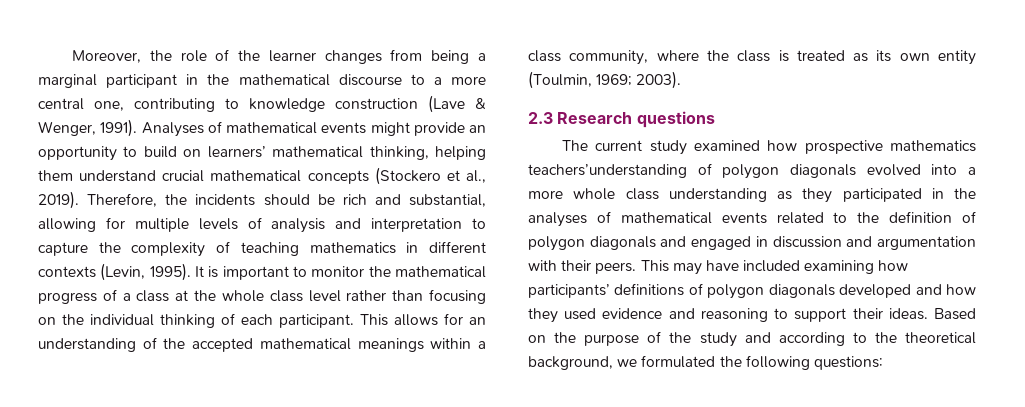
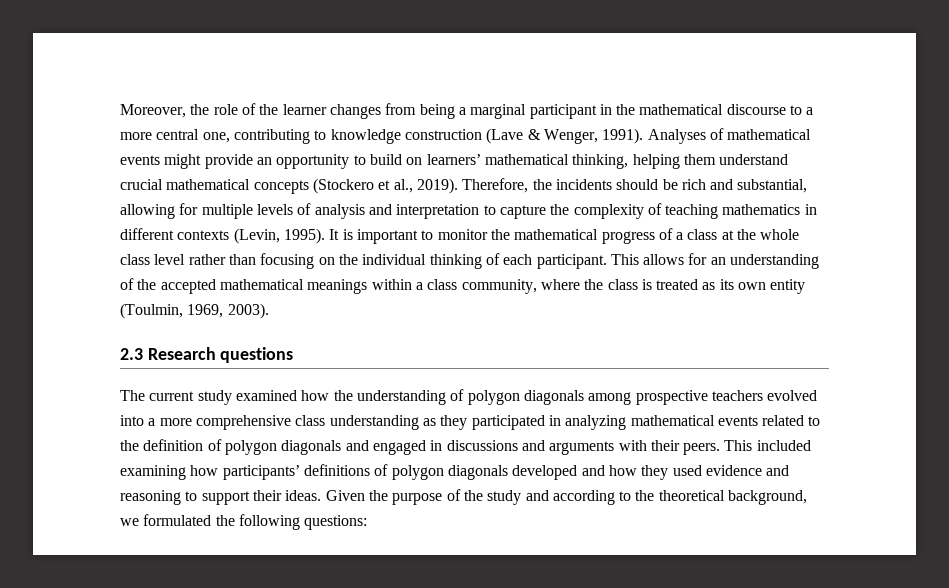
- This allows for an understanding of the accepted mathematical meanings within a class community, where the class is treated as its own entity (Toulmin, 1969; 2003).
+ This allows for an understanding of the accepted mathematical meanings within a class community, where the class is treated as its own entity (Toulmin, 1969, 2003).
- The current study examined how prospective mathematics teachers’understanding of polygon diagonals evolved into a more whole class understanding as they participated in the analyses of mathematical events related to the definition of polygon diagonals and engaged in discussion and argumentation with their peers.
+ The current study examined how the understanding of polygon diagonals among prospective teachers evolved into a more comprehensive class understanding as they participated in analyzing mathematical events related to the definition of polygon diagonals and engaged in discussions and arguments with their peers.
- This may have included examining how participants’ definitions of polygon diagonals developed and how they used evidence and reasoning to support their ideas.
+ This included examining how participants’ definitions of polygon diagonals developed and how they used evidence and reasoning to support their ideas.
- Based on the purpose of the study and according to the theoretical background, we formulated the following questions:
+ Given the purpose of the study and according to the theoretical background, we formulated the following questions:

